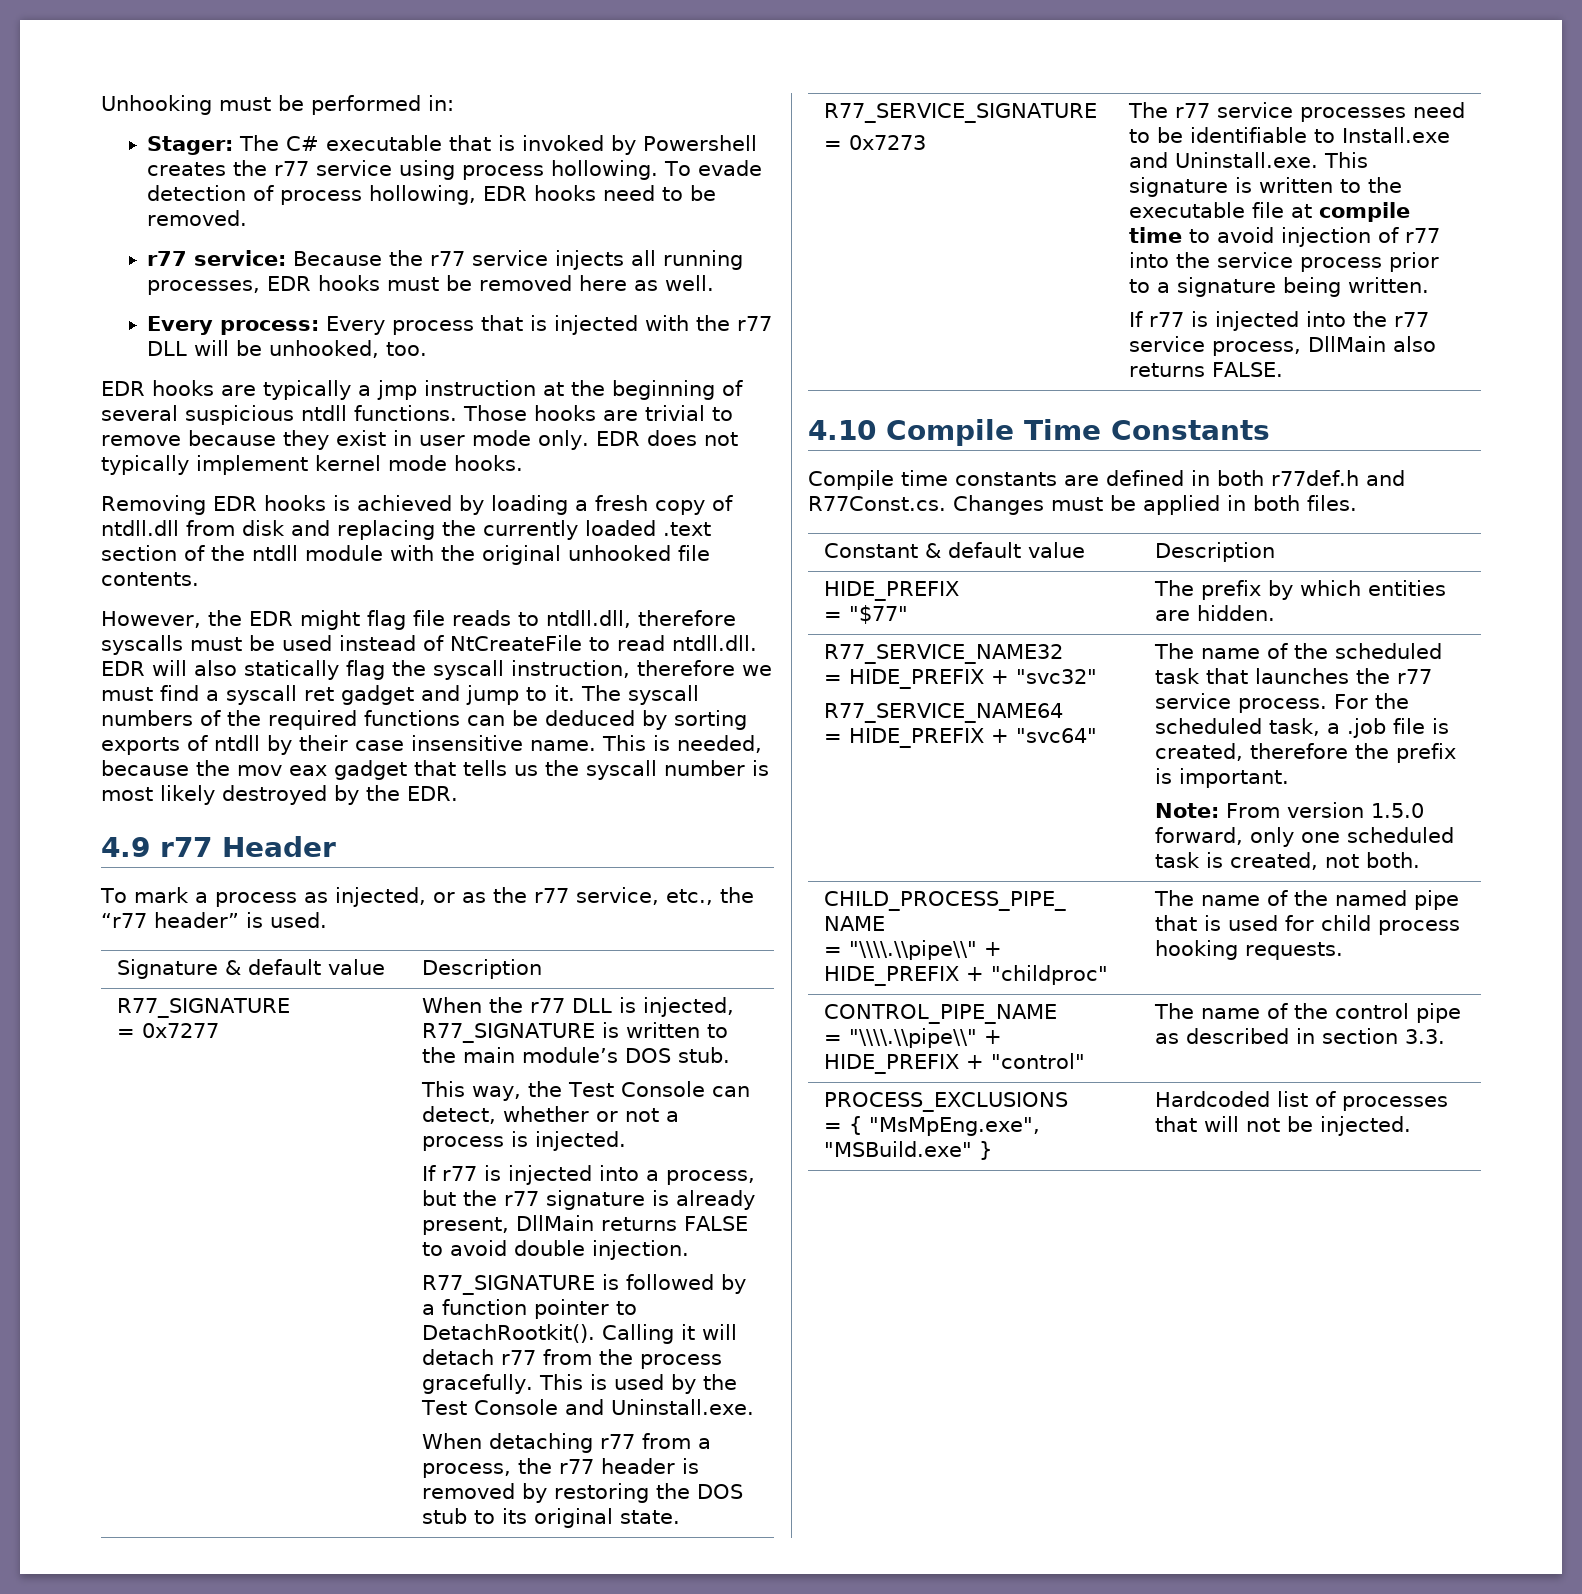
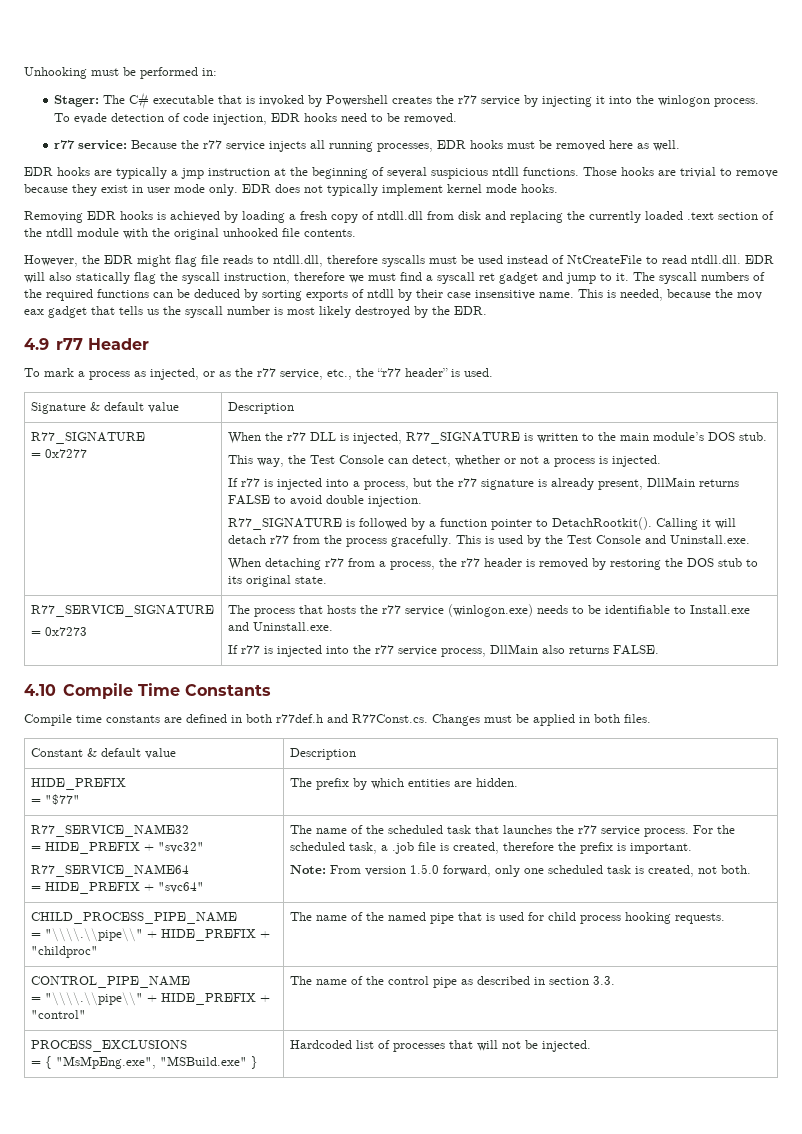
- Stager: The C# executable that is invoked by Powershell creates the r77 service using process hollowing.
+ Stager: The C# executable that is invoked by Powershell creates the r77 service by injecting it into the winlogon process.
- To evade detection of process hollowing, EDR hooks need to be removed.
+ To evade detection of code injection, EDR hooks need to be removed.
- Every process: Every process that is injected with the r77 DLL will be unhooked, too.
- The r77 service processes need to be identifiable to Install.exe and Uninstall.exe. This signature is written to the executable file at compile time to avoid injection of r77 into the service process prior to a signature being written.
+ The process that hosts the r77 service (winlogon.exe) needs to be identifiable to Install.exe and Uninstall.exe.

